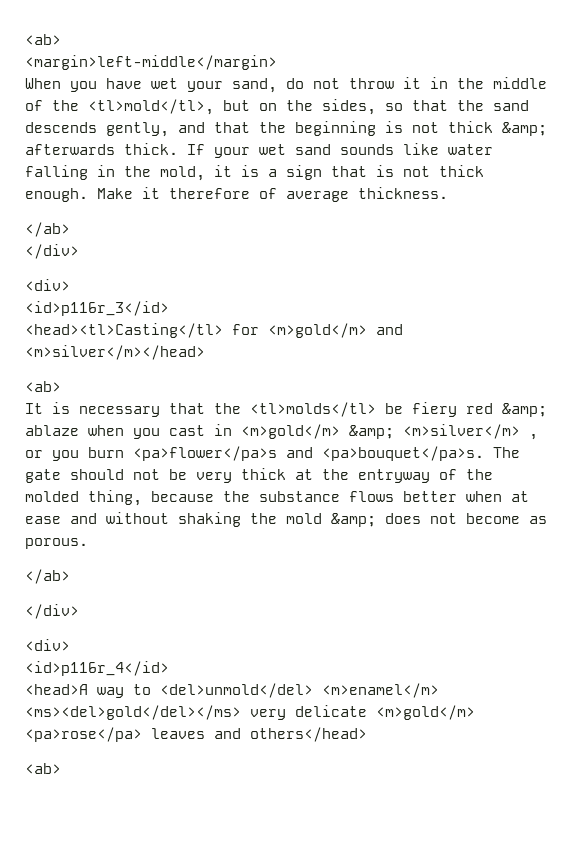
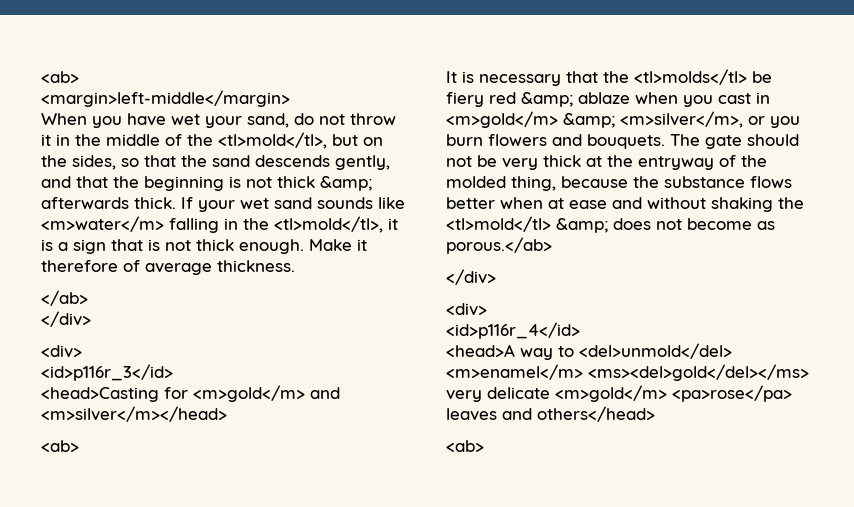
- If your wet sand sounds like water falling in the mold, it is a sign that is not thick enough.
+ If your wet sand sounds like <m>water</m> falling in the <tl>mold</tl>, it is a sign that is not thick enough.
- <head><tl>Casting</tl> for <m>gold</m> and <m>silver</m></head>
+ <head>Casting for <m>gold</m> and <m>silver</m></head>
- It is necessary that the <tl>molds</tl> be fiery red &amp; ablaze when you cast in <m>gold</m> &amp; <m>silver</m> , or you burn <pa>flower</pa>s and <pa>bouquet</pa>s.
+ It is necessary that the <tl>molds</tl> be fiery red &amp; ablaze when you cast in <m>gold</m> &amp; <m>silver</m>, or you burn flowers and bouquets.
- The gate should not be very thick at the entryway of the molded thing, because the substance flows better when at ease and without shaking the mold &amp; does not become as porous.
- </ab>
+ The gate should not be very thick at the entryway of the molded thing, because the substance flows better when at ease and without shaking the <tl>mold</tl> &amp; does not become as porous.</ab>

